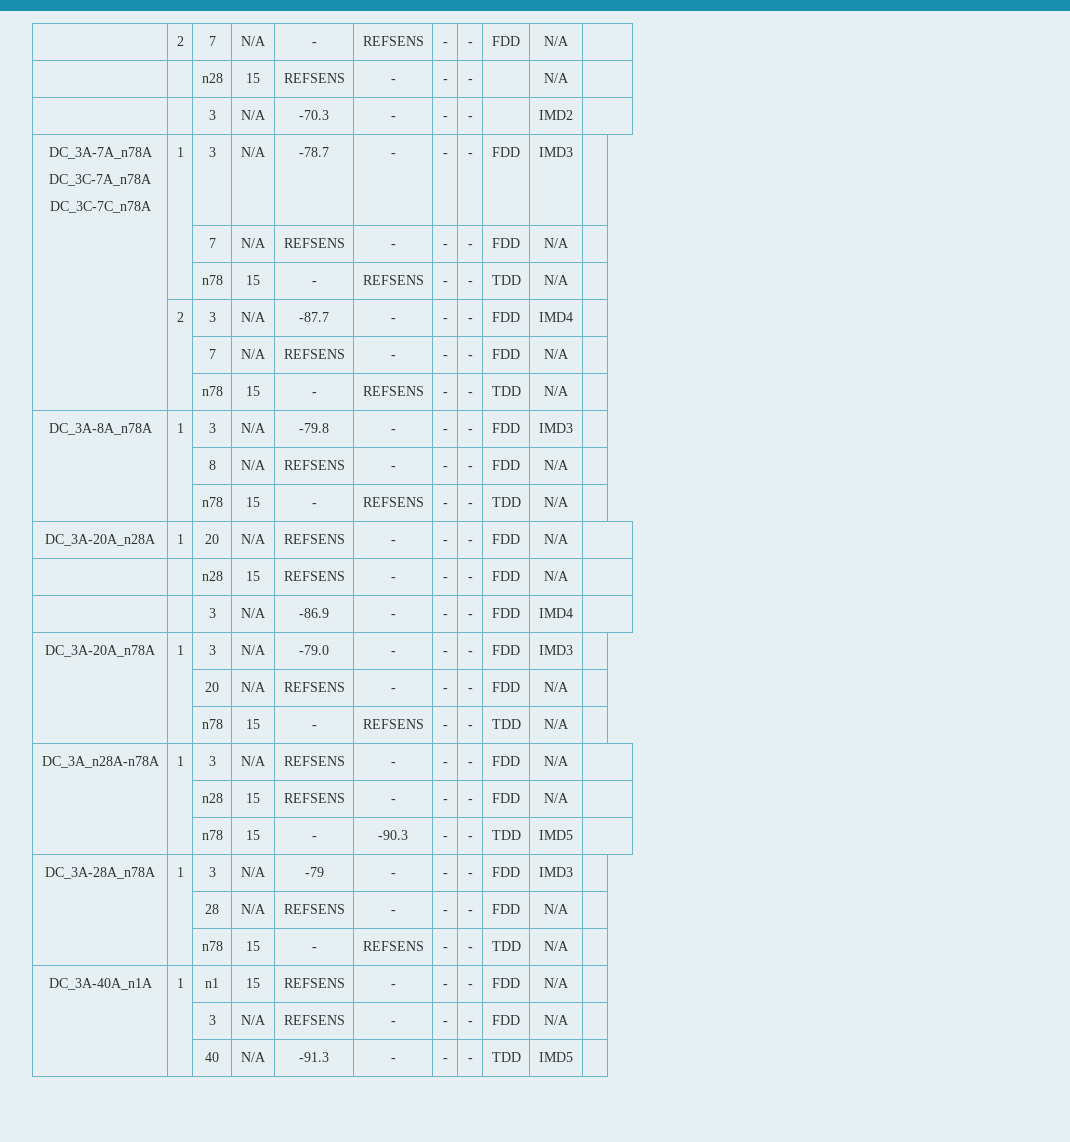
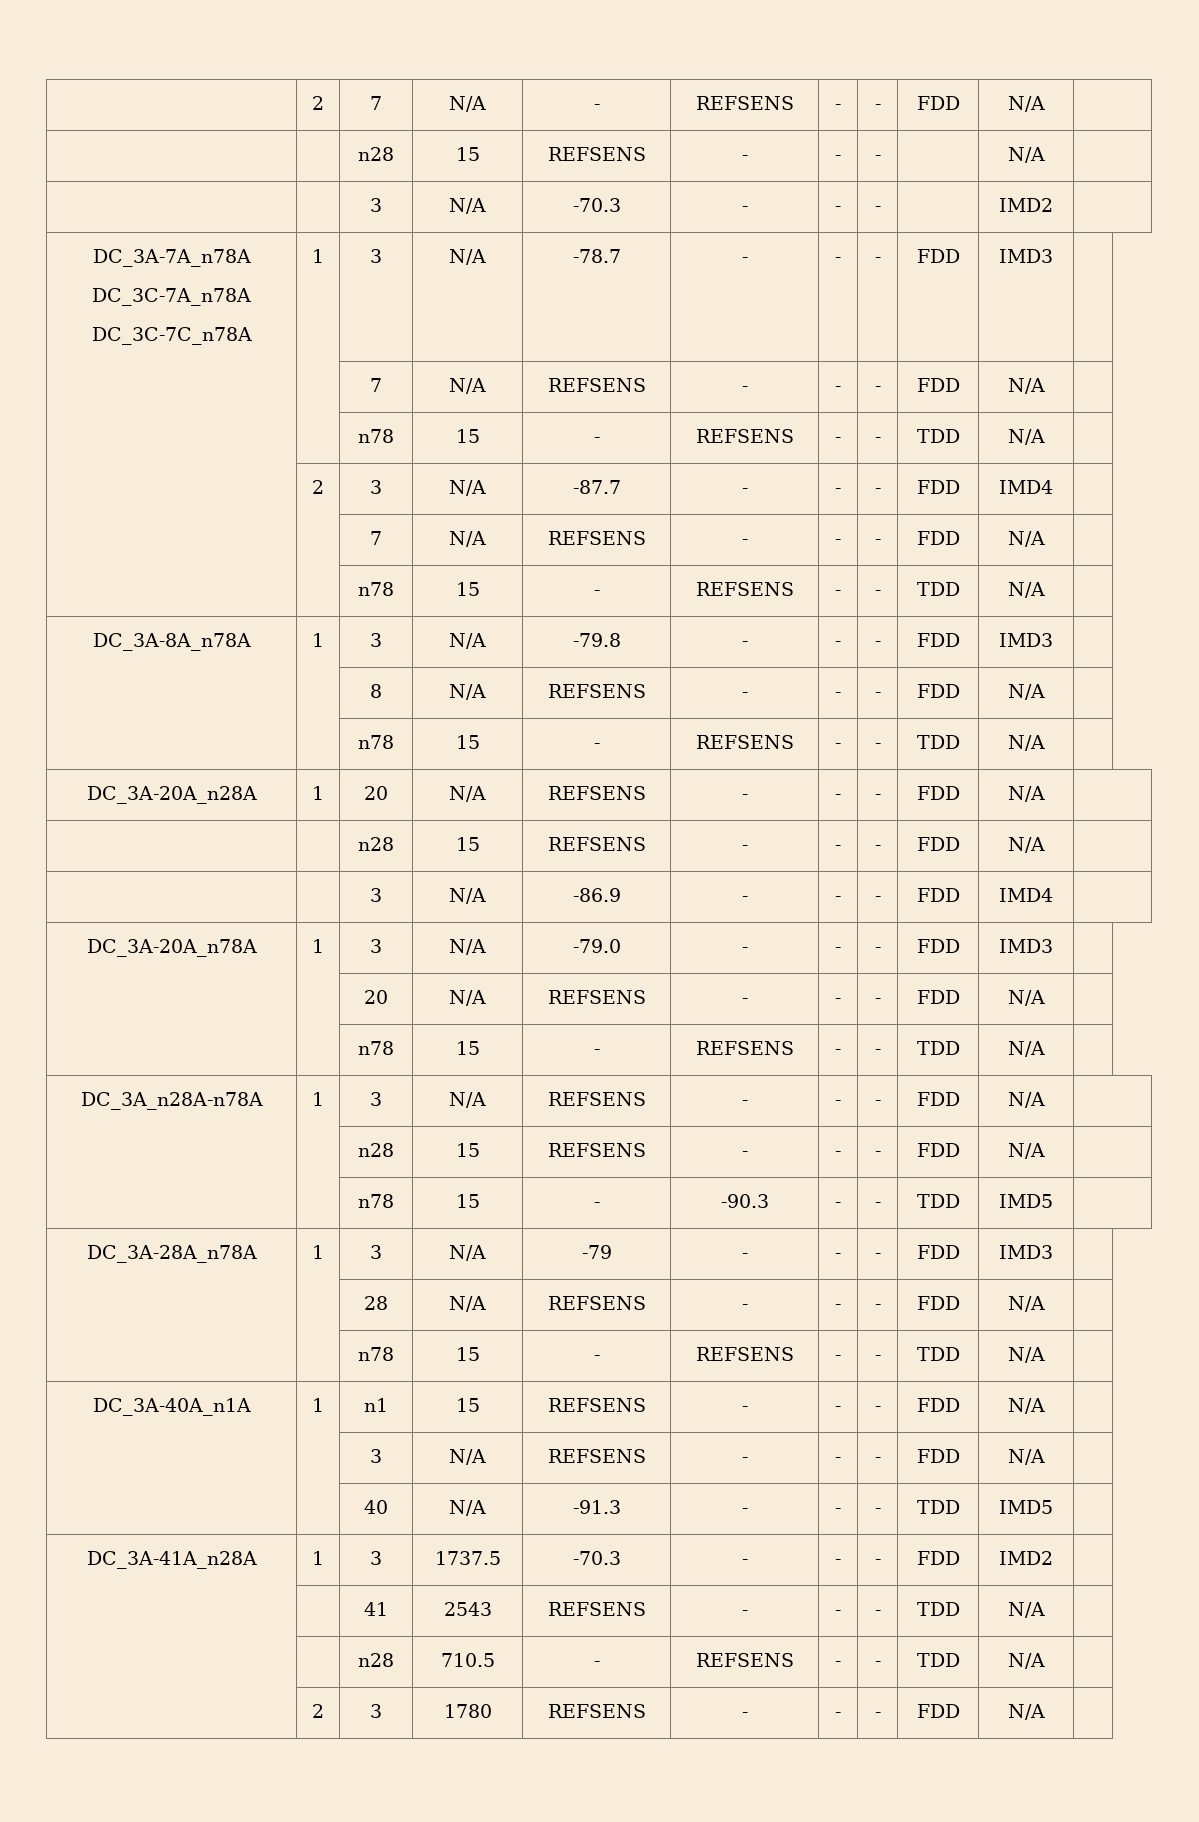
+ DC_3A-41A_n28A | 1 | 3 | 1737.5 | -70.3 | - | - | - | FDD | IMD2 |
+ | | 41 | 2543 | REFSENS | - | - | - | TDD | N/A |
+ | | n28 | 710.5 | - | REFSENS | - | - | TDD | N/A |
+ | 2 | 3 | 1780 | REFSENS | - | - | - | FDD | N/A |

